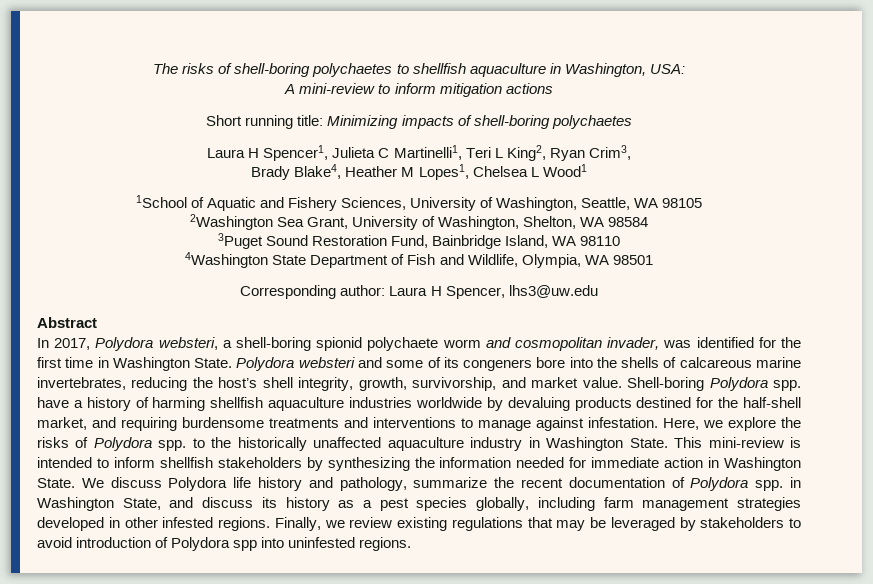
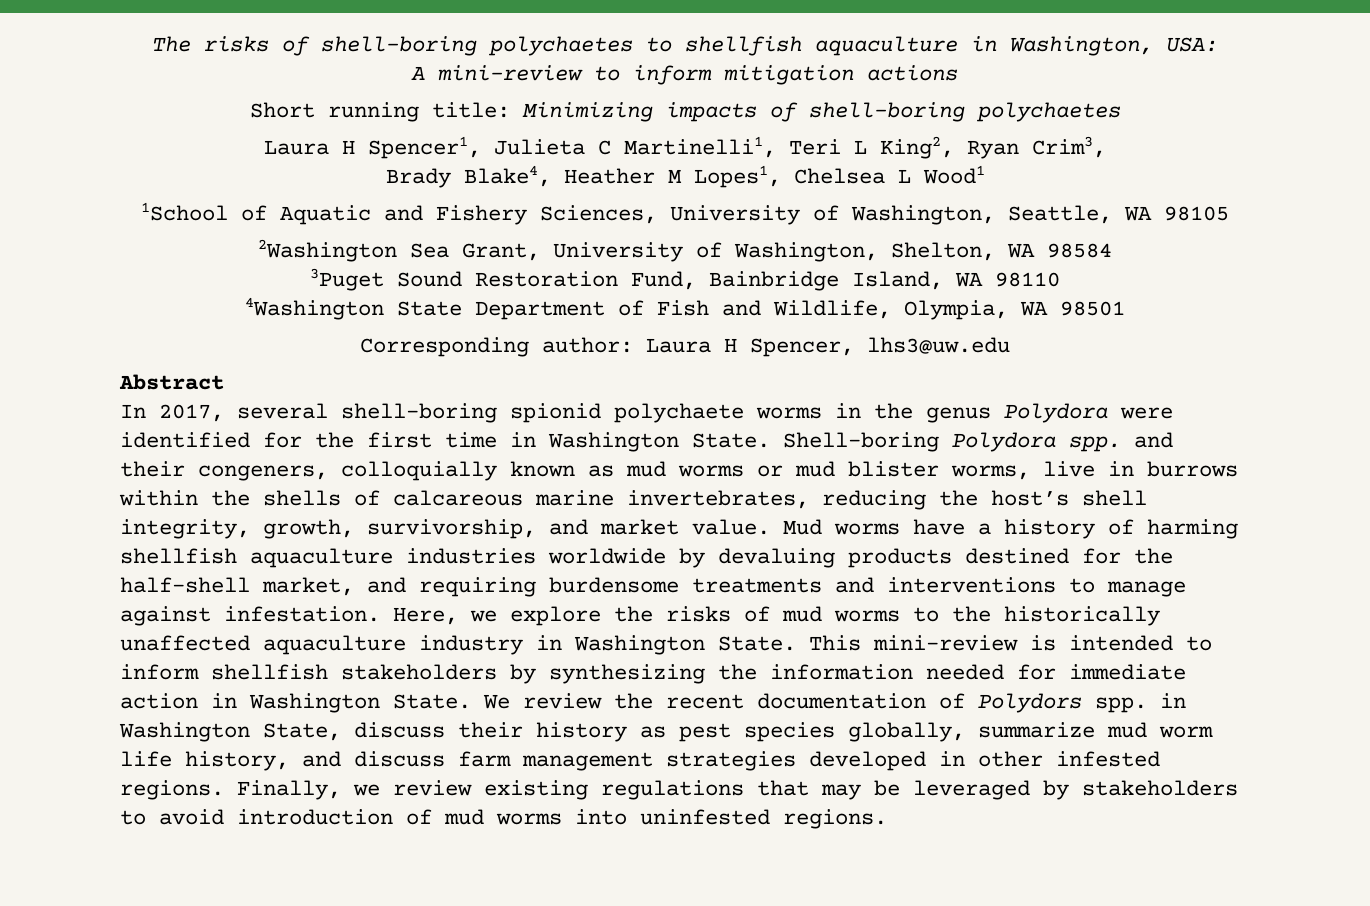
- In 2017, Polydora websteri, a shell-boring spionid polychaete worm and cosmopolitan invader, was identified for the first time in Washington State.
+ In 2017, several shell-boring spionid polychaete worms in the genus Polydora were identified for the first time in Washington State.
- Polydora websteri and some of its congeners bore into the shells of calcareous marine invertebrates, reducing the host’s shell integrity, growth, survivorship, and market value.
+ Shell-boring Polydora spp. and their congeners, colloquially known as mud worms or mud blister worms, live in burrows within the shells of calcareous marine invertebrates, reducing the host’s shell integrity, growth, survivorship, and market value.
- Shell-boring Polydora spp. have a history of harming shellfish aquaculture industries worldwide by devaluing products destined for the half-shell market, and requiring burdensome treatments and interventions to manage against infestation.
+ Mud worms have a history of harming shellfish aquaculture industries worldwide by devaluing products destined for the half-shell market, and requiring burdensome treatments and interventions to manage against infestation.
- Here, we explore the risks of Polydora spp. to the historically unaffected aquaculture industry in Washington State.
+ Here, we explore the risks of mud worms to the historically unaffected aquaculture industry in Washington State.
- We discuss Polydora life history and pathology, summarize the recent documentation of Polydora spp. in Washington State, and discuss its history as a pest species globally, including farm management strategies developed in other infested regions.
+ We review the recent documentation of Polydors spp. in Washington State, discuss their history as pest species globally, summarize mud worm life history, and discuss farm management strategies developed in other infested regions.
- Finally, we review existing regulations that may be leveraged by stakeholders to avoid introduction of Polydora spp into uninfested regions.
+ Finally, we review existing regulations that may be leveraged by stakeholders to avoid introduction of mud worms into uninfested regions.

